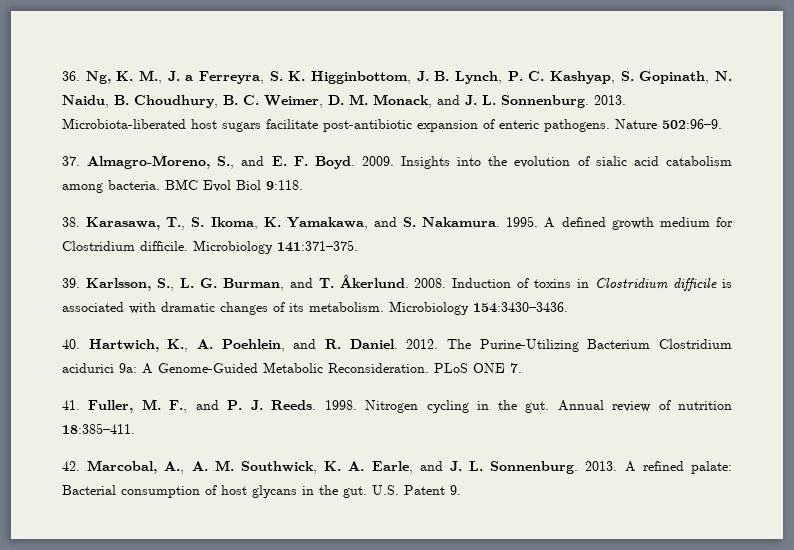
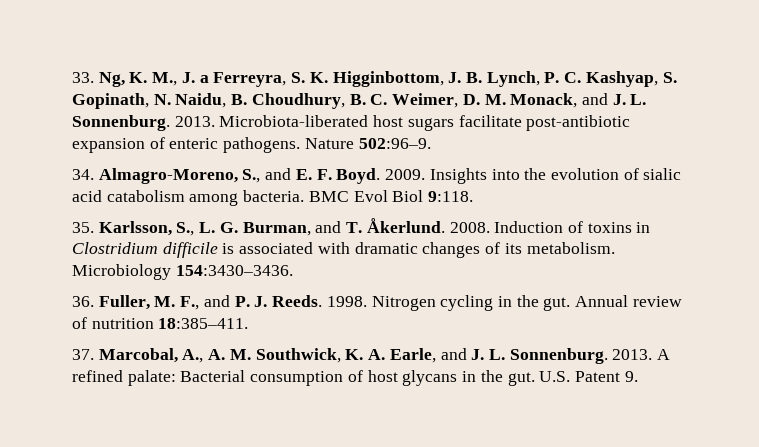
- 36. Ng, K. M., J. a Ferreyra, S. K. Higginbottom, J. B. Lynch, P. C. Kashyap, S. Gopinath, N. Naidu, B. Choudhury, B. C. Weimer, D. M. Monack, and J. L. Sonnenburg.
+ 33. Ng, K. M., J. a Ferreyra, S. K. Higginbottom, J. B. Lynch, P. C. Kashyap, S. Gopinath, N. Naidu, B. Choudhury, B. C. Weimer, D. M. Monack, and J. L. Sonnenburg.
- 37. Almagro-Moreno, S., and E. F. Boyd.
+ 34. Almagro-Moreno, S., and E. F. Boyd.
- 38. Karasawa, T., S. Ikoma, K. Yamakawa, and S. Nakamura. 1995. A defined growth medium for Clostridium difficile. Microbiology 141:371–375.
- 39. Karlsson, S., L. G. Burman, and T. Åkerlund.
+ 35. Karlsson, S., L. G. Burman, and T. Åkerlund.
- 40. Hartwich, K., A. Poehlein, and R. Daniel. 2012. The Purine-Utilizing Bacterium Clostridium acidurici 9a: A Genome-Guided Metabolic Reconsideration. PLoS ONE 7.
- 41. Fuller, M. F., and P. J. Reeds.
+ 36. Fuller, M. F., and P. J. Reeds.
- 42. Marcobal, A., A. M. Southwick, K. A. Earle, and J. L. Sonnenburg.
+ 37. Marcobal, A., A. M. Southwick, K. A. Earle, and J. L. Sonnenburg.

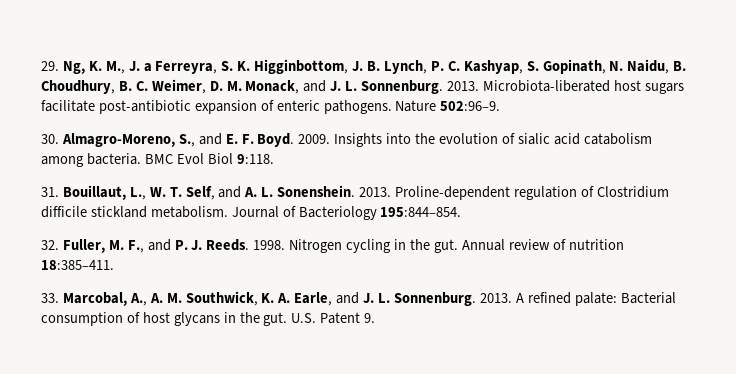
- 33. Ng, K. M., J. a Ferreyra, S. K. Higginbottom, J. B. Lynch, P. C. Kashyap, S. Gopinath, N. Naidu, B. Choudhury, B. C. Weimer, D. M. Monack, and J. L. Sonnenburg.
+ 29. Ng, K. M., J. a Ferreyra, S. K. Higginbottom, J. B. Lynch, P. C. Kashyap, S. Gopinath, N. Naidu, B. Choudhury, B. C. Weimer, D. M. Monack, and J. L. Sonnenburg.
- 34. Almagro-Moreno, S., and E. F. Boyd.
+ 30. Almagro-Moreno, S., and E. F. Boyd.
- 35. Karlsson, S., L. G. Burman, and T. Åkerlund. 2008. Induction of toxins in Clostridium difficile is associated with dramatic changes of its metabolism. Microbiology 154:3430–3436.
- 36. Fuller, M. F., and P. J. Reeds.
+ 31. Bouillaut, L., W. T. Self, and A. L. Sonenshein. 2013. Proline-dependent regulation of Clostridium difficile stickland metabolism. Journal of Bacteriology 195:844–854.
+ 32. Fuller, M. F., and P. J. Reeds.
- 37. Marcobal, A., A. M. Southwick, K. A. Earle, and J. L. Sonnenburg.
+ 33. Marcobal, A., A. M. Southwick, K. A. Earle, and J. L. Sonnenburg.

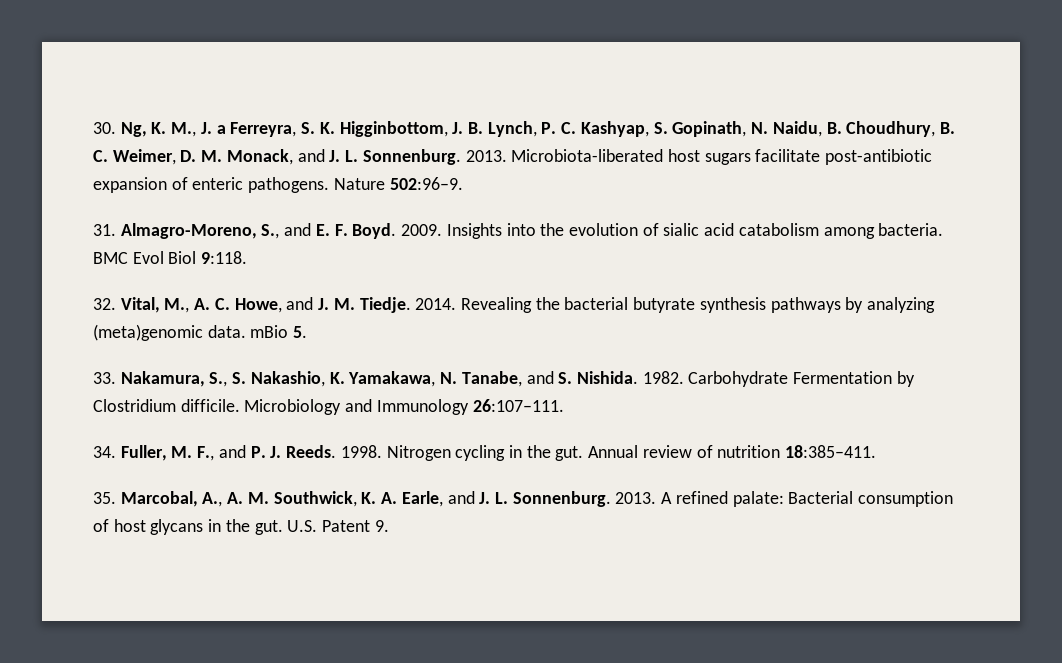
- 29. Ng, K. M., J. a Ferreyra, S. K. Higginbottom, J. B. Lynch, P. C. Kashyap, S. Gopinath, N. Naidu, B. Choudhury, B. C. Weimer, D. M. Monack, and J. L. Sonnenburg.
+ 30. Ng, K. M., J. a Ferreyra, S. K. Higginbottom, J. B. Lynch, P. C. Kashyap, S. Gopinath, N. Naidu, B. Choudhury, B. C. Weimer, D. M. Monack, and J. L. Sonnenburg.
- 30. Almagro-Moreno, S., and E. F. Boyd.
+ 31. Almagro-Moreno, S., and E. F. Boyd.
- 31. Bouillaut, L., W. T. Self, and A. L. Sonenshein. 2013. Proline-dependent regulation of Clostridium difficile stickland metabolism. Journal of Bacteriology 195:844–854.
- 32. Fuller, M. F., and P. J. Reeds.
+ 32. Vital, M., A. C. Howe, and J. M. Tiedje. 2014. Revealing the bacterial butyrate synthesis pathways by analyzing (meta)genomic data. mBio 5.
+ 33. Nakamura, S., S. Nakashio, K. Yamakawa, N. Tanabe, and S. Nishida. 1982. Carbohydrate Fermentation by Clostridium difficile. Microbiology and Immunology 26:107–111.
+ 34. Fuller, M. F., and P. J. Reeds.
- 33. Marcobal, A., A. M. Southwick, K. A. Earle, and J. L. Sonnenburg.
+ 35. Marcobal, A., A. M. Southwick, K. A. Earle, and J. L. Sonnenburg.

